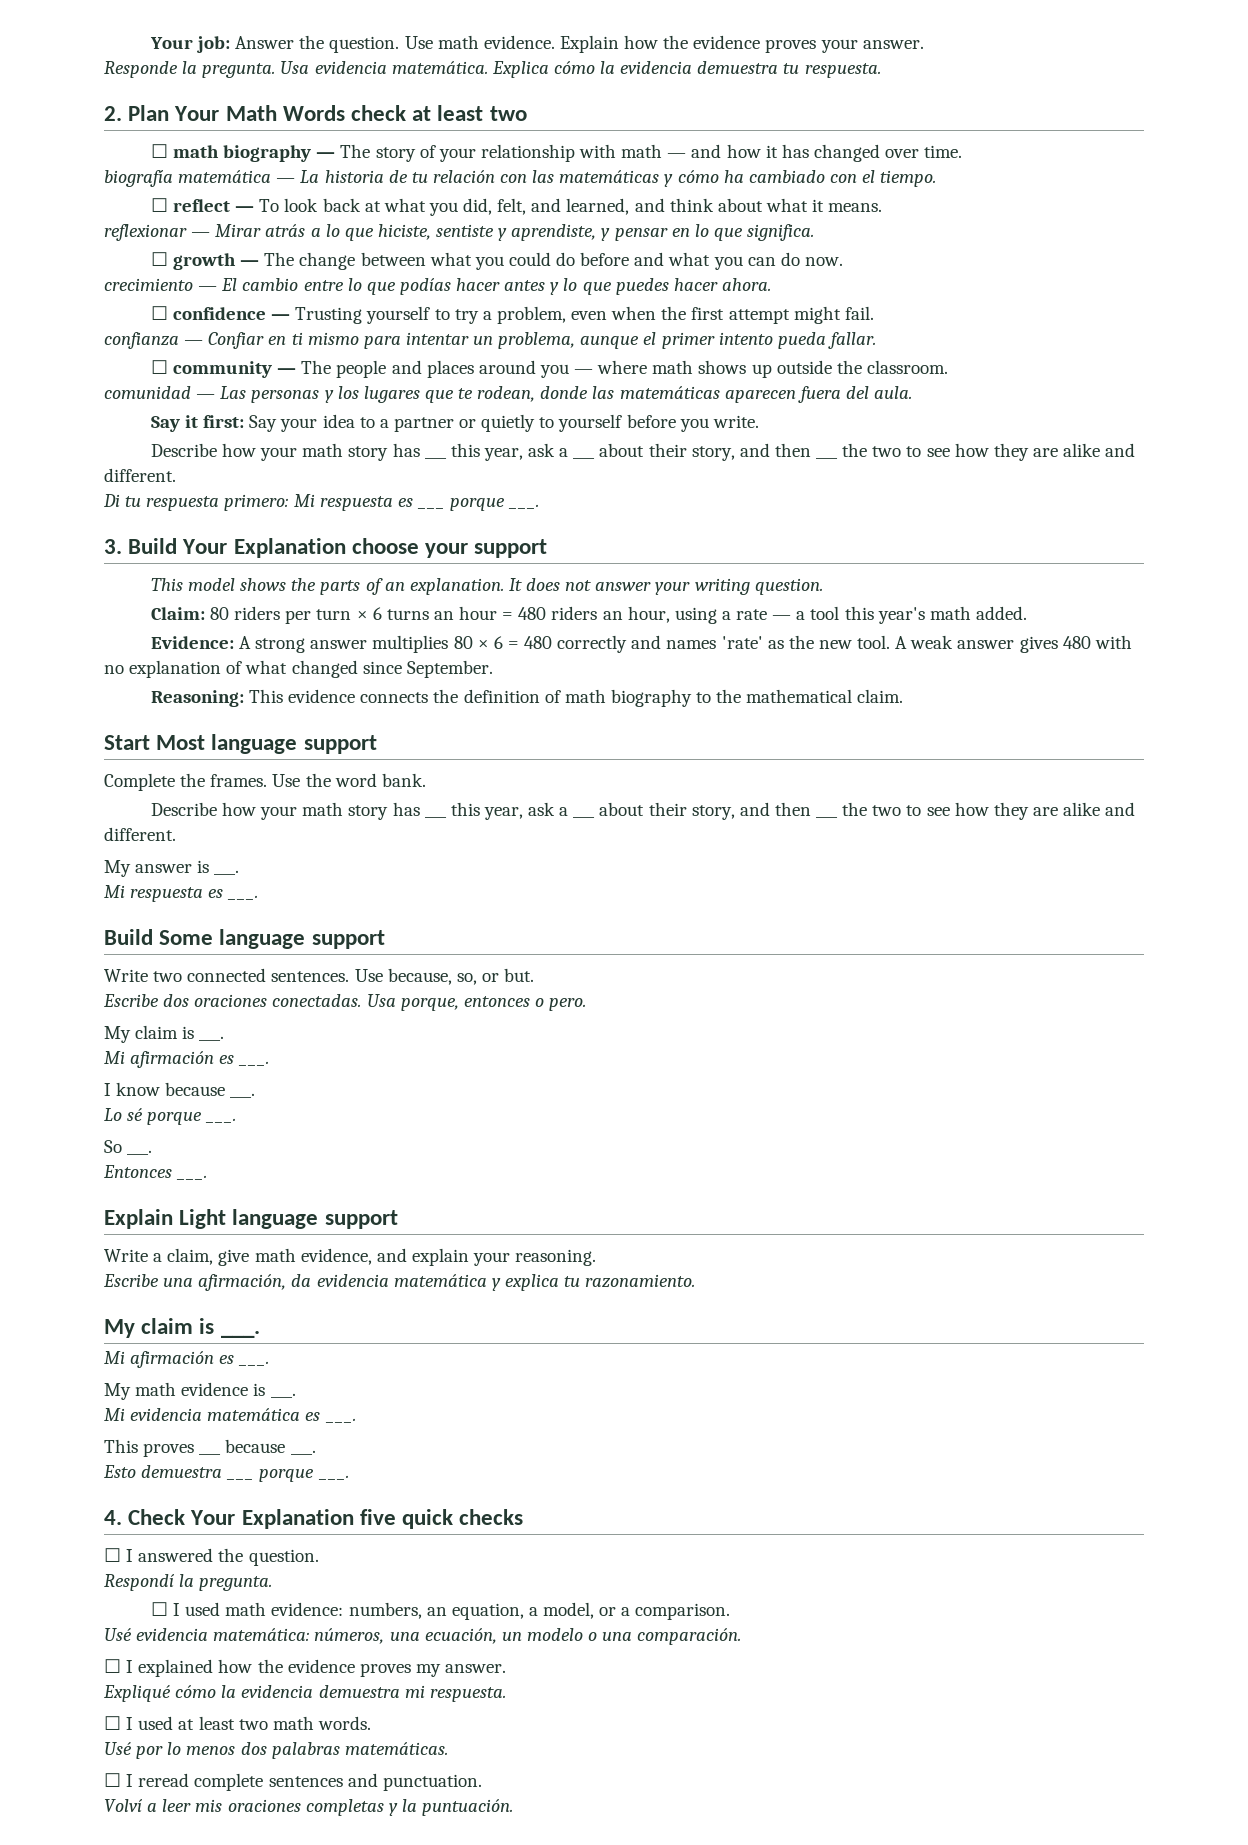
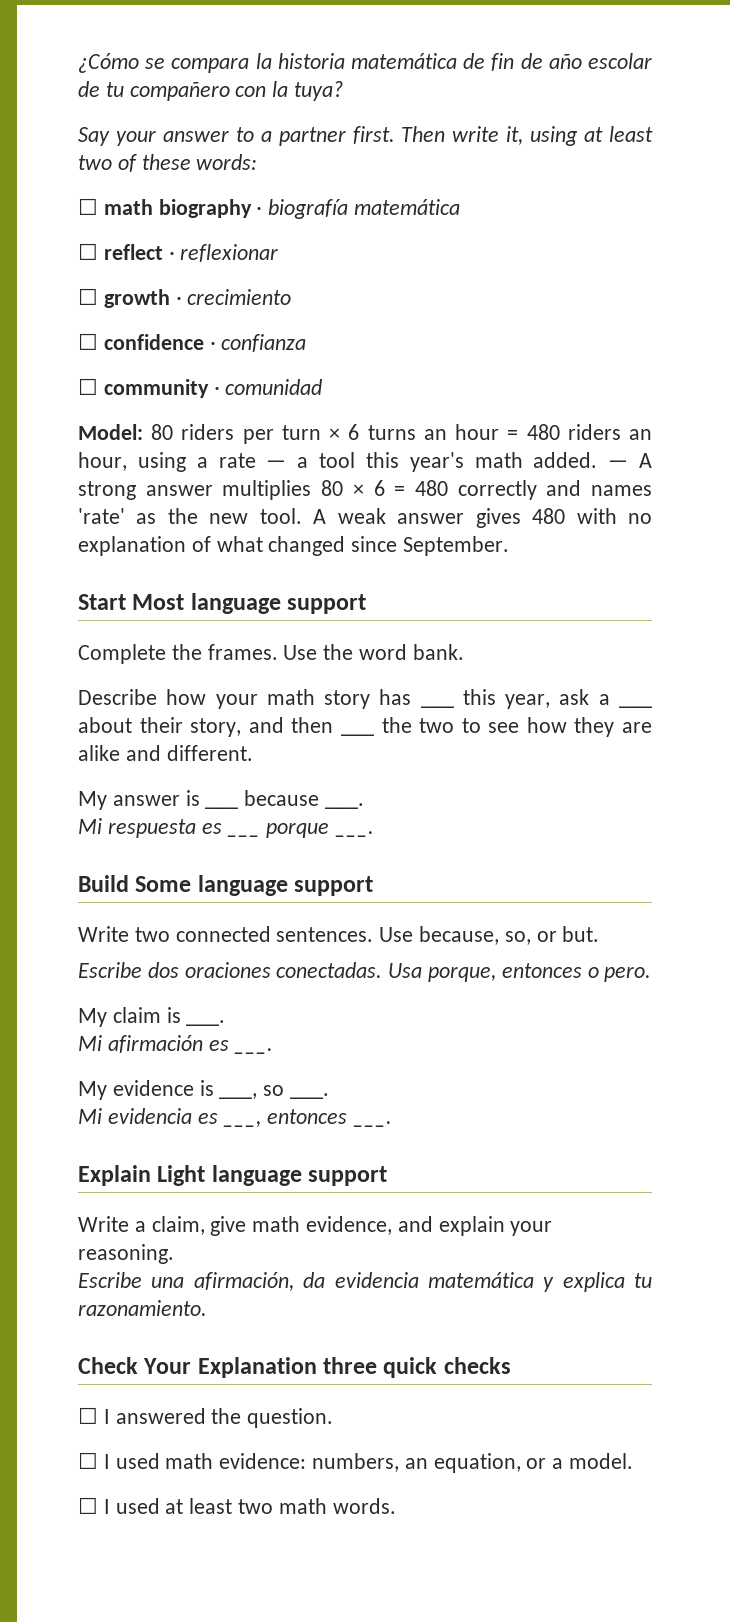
- Your job: Answer the question. Use math evidence. Explain how the evidence proves your answer.
- Responde la pregunta. Usa evidencia matemática. Explica cómo la evidencia demuestra tu respuesta.
- 2. Plan Your Math Words check at least two
+ ¿Cómo se compara la historia matemática de fin de año escolar de tu compañero con la tuya?
+ Say your answer to a partner first. Then write it, using at least two of these words:
- ☐ math biography — The story of your relationship with math — and how it has changed over time.
- biografía matemática — La historia de tu relación con las matemáticas y cómo ha cambiado con el tiempo.
- ☐ reflect — To look back at what you did, felt, and learned, and think about what it means.
- reflexionar — Mirar atrás a lo que hiciste, sentiste y aprendiste, y pensar en lo que significa.
- ☐ growth — The change between what you could do before and what you can do now.
- crecimiento — El cambio entre lo que podías hacer antes y lo que puedes hacer ahora.
- ☐ confidence — Trusting yourself to try a problem, even when the first attempt might fail.
- confianza — Confiar en ti mismo para intentar un problema, aunque el primer intento pueda fallar.
- ☐ community — The people and places around you — where math shows up outside the classroom.
- comunidad — Las personas y los lugares que te rodean, donde las matemáticas aparecen fuera del aula.
- Say it first: Say your idea to a partner or quietly to yourself before you write.
- Describe how your math story has ___ this year, ask a ___ about their story, and then ___ the two to see how they are alike and different.
- Di tu respuesta primero: Mi respuesta es ___ porque ___.
- 3. Build Your Explanation choose your support
- This model shows the parts of an explanation. It does not answer your writing question.
- Claim: 80 riders per turn × 6 turns an hour = 480 riders an hour, using a rate — a tool this year's math added.
- Evidence: A strong answer multiplies 80 × 6 = 480 correctly and names 'rate' as the new tool.
+ ☐ math biography · biografía matemática
+ ☐ reflect · reflexionar
+ ☐ growth · crecimiento
+ ☐ confidence · confianza
+ ☐ community · comunidad
+ Model: 80 riders per turn × 6 turns an hour = 480 riders an hour, using a rate — a tool this year's math added. — A strong answer multiplies 80 × 6 = 480 correctly and names 'rate' as the new tool.
- Reasoning: This evidence connects the definition of math biography to the mathematical claim.
- My answer is ___.
+ My answer is ___ because ___.
- Mi respuesta es ___.
+ Mi respuesta es ___ porque ___.
- I know because ___.
- Lo sé porque ___.
- So ___.
- Entonces ___.
+ My evidence is ___, so ___.
+ Mi evidencia es ___, entonces ___.
  Escribe una afirmación, da evidencia matemática y explica tu razonamiento.
- My claim is ___.
- Mi afirmación es ___.
- My math evidence is ___.
- Mi evidencia matemática es ___.
- This proves ___ because ___.
- Esto demuestra ___ porque ___.
- 4. Check Your Explanation five quick checks
+ Check Your Explanation three quick checks
- Respondí la pregunta.
- ☐ I used math evidence: numbers, an equation, a model, or a comparison.
- Usé evidencia matemática: números, una ecuación, un modelo o una comparación.
- ☐ I explained how the evidence proves my answer.
- Expliqué cómo la evidencia demuestra mi respuesta.
+ ☐ I used math evidence: numbers, an equation, or a model.
- Usé por lo menos dos palabras matemáticas.
- ☐ I reread complete sentences and punctuation.
- Volví a leer mis oraciones completas y la puntuación.

